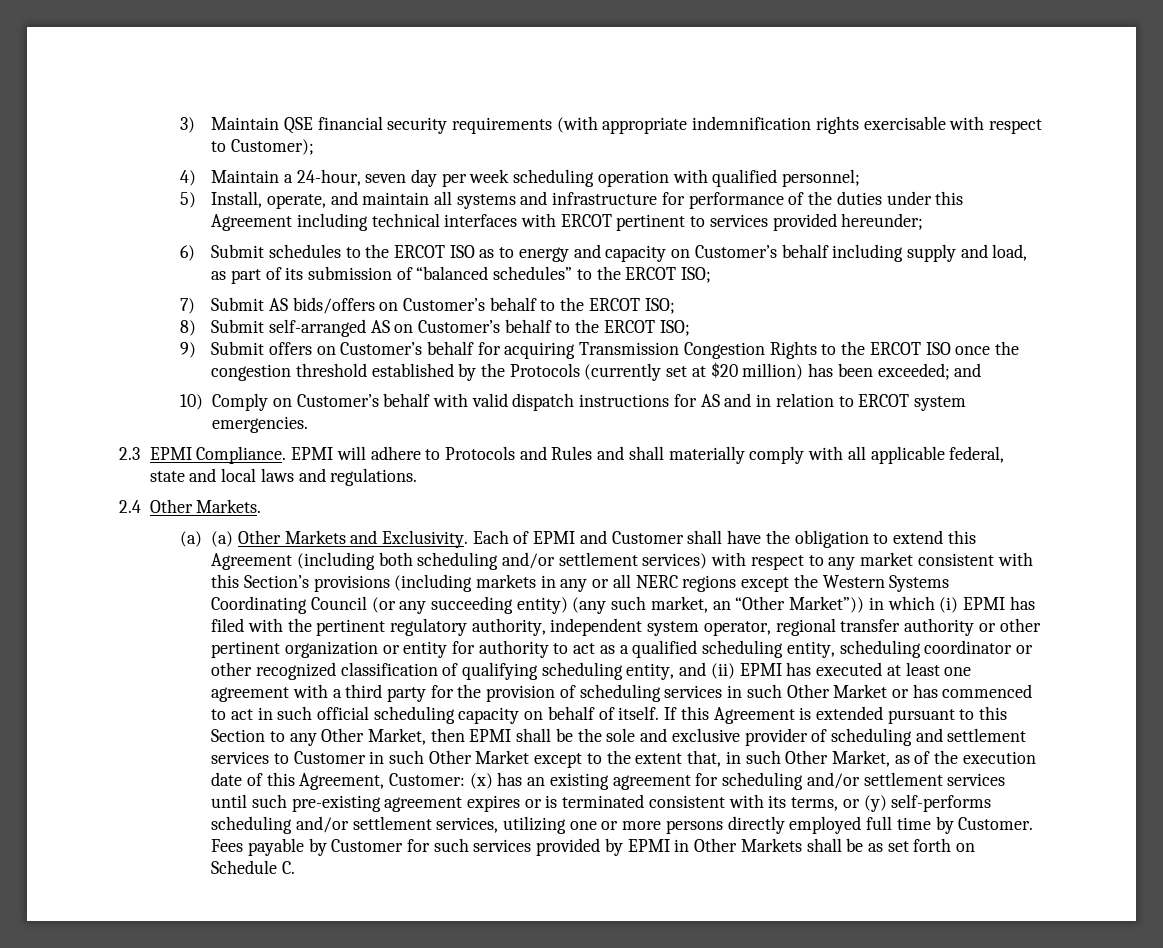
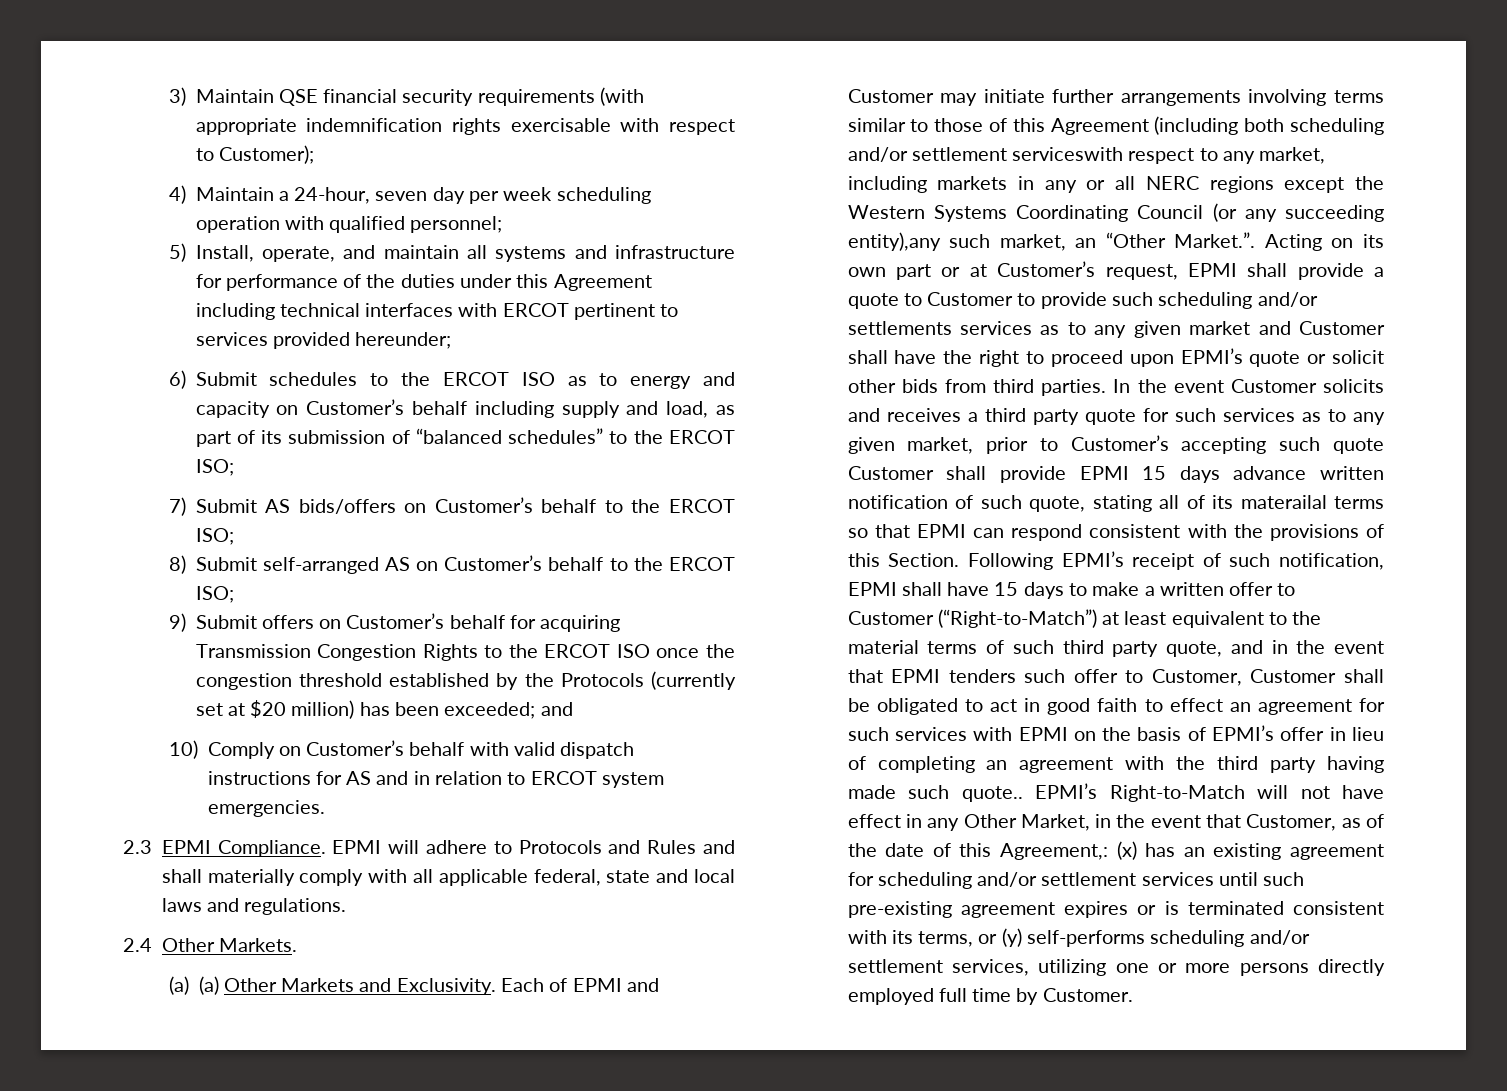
- Each of EPMI and Customer shall have the obligation to extend this Agreement (including both scheduling and/or settlement services) with respect to any market consistent with this Section’s provisions (including markets in any or all NERC regions except the Western Systems Coordinating Council (or any succeeding entity) (any such market, an “Other Market”)) in which (i) EPMI has filed with the pertinent regulatory authority, independent system operator, regional transfer authority or other pertinent organization or entity for authority to act as a qualified scheduling entity, scheduling coordinator or other recognized classification of qualifying scheduling entity, and (ii) EPMI has executed at least one agreement with a third party for the provision of scheduling services in such Other Market or has commenced to act in such official scheduling capacity on behalf of itself. If this Agreement is extended pursuant to this Section to any Other Market, then EPMI shall be the sole and exclusive provider of scheduling and settlement services to Customer in such Other Market except to the extent that, in such Other Market, as of the execution date of this Agreement, Customer:
+ Each of EPMI and Customer may initiate further arrangements involving terms similar to those of this Agreement (including both scheduling and/or settlement serviceswith respect to any market, including markets in any or all NERC regions except the Western Systems Coordinating Council (or any succeeding entity),any such market, an “Other Market.”. Acting on its own part or at Customer’s request, EPMI shall provide a quote to Customer to provide such scheduling and/or settlements services as to any given market and Customer shall have the right to proceed upon EPMI’s quote or solicit other bids from third parties. In the event Customer solicits and receives a third party quote for such services as to any given market, prior to Customer’s accepting such quote Customer shall provide EPMI 15 days advance written notification of such quote, stating all of its materailal terms so that EPMI can respond consistent with the provisions of this Section. Following EPMI’s receipt of such notification, EPMI shall have 15 days to make a written offer to Customer (“Right-to-Match”) at least equivalent to the material terms of such third party quote, and in the event that EPMI tenders such offer to Customer, Customer shall be obligated to act in good faith to effect an agreement for such services with EPMI on the basis of EPMI’s offer in lieu of completing an agreement with the third party having made such quote.. EPMI’s Right-to-Match will not have effect in any Other Market, in the event that Customer, as of the date of this Agreement,:
- Fees payable by Customer for such services provided by EPMI in Other Markets shall be as set forth on Schedule C.

